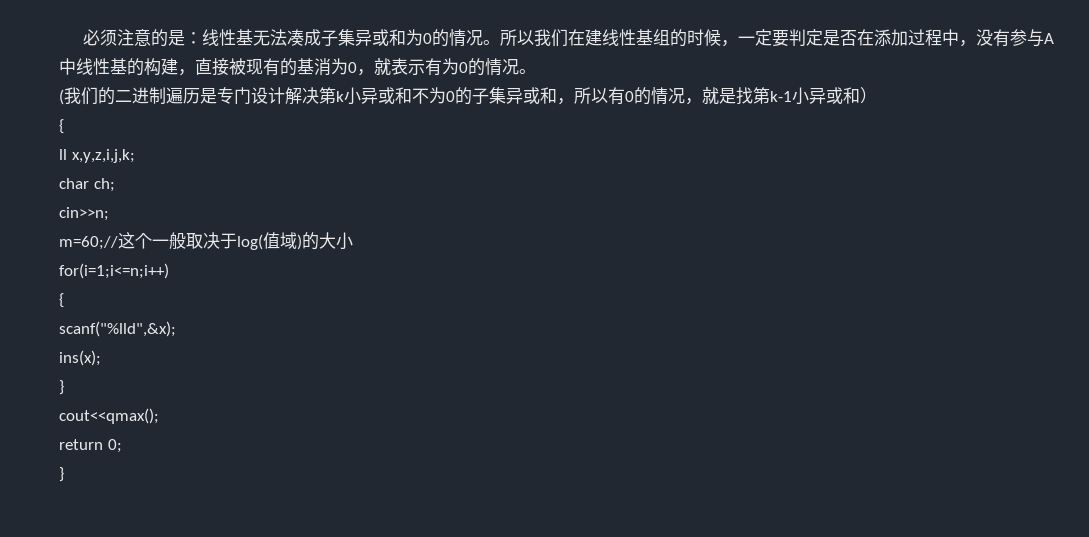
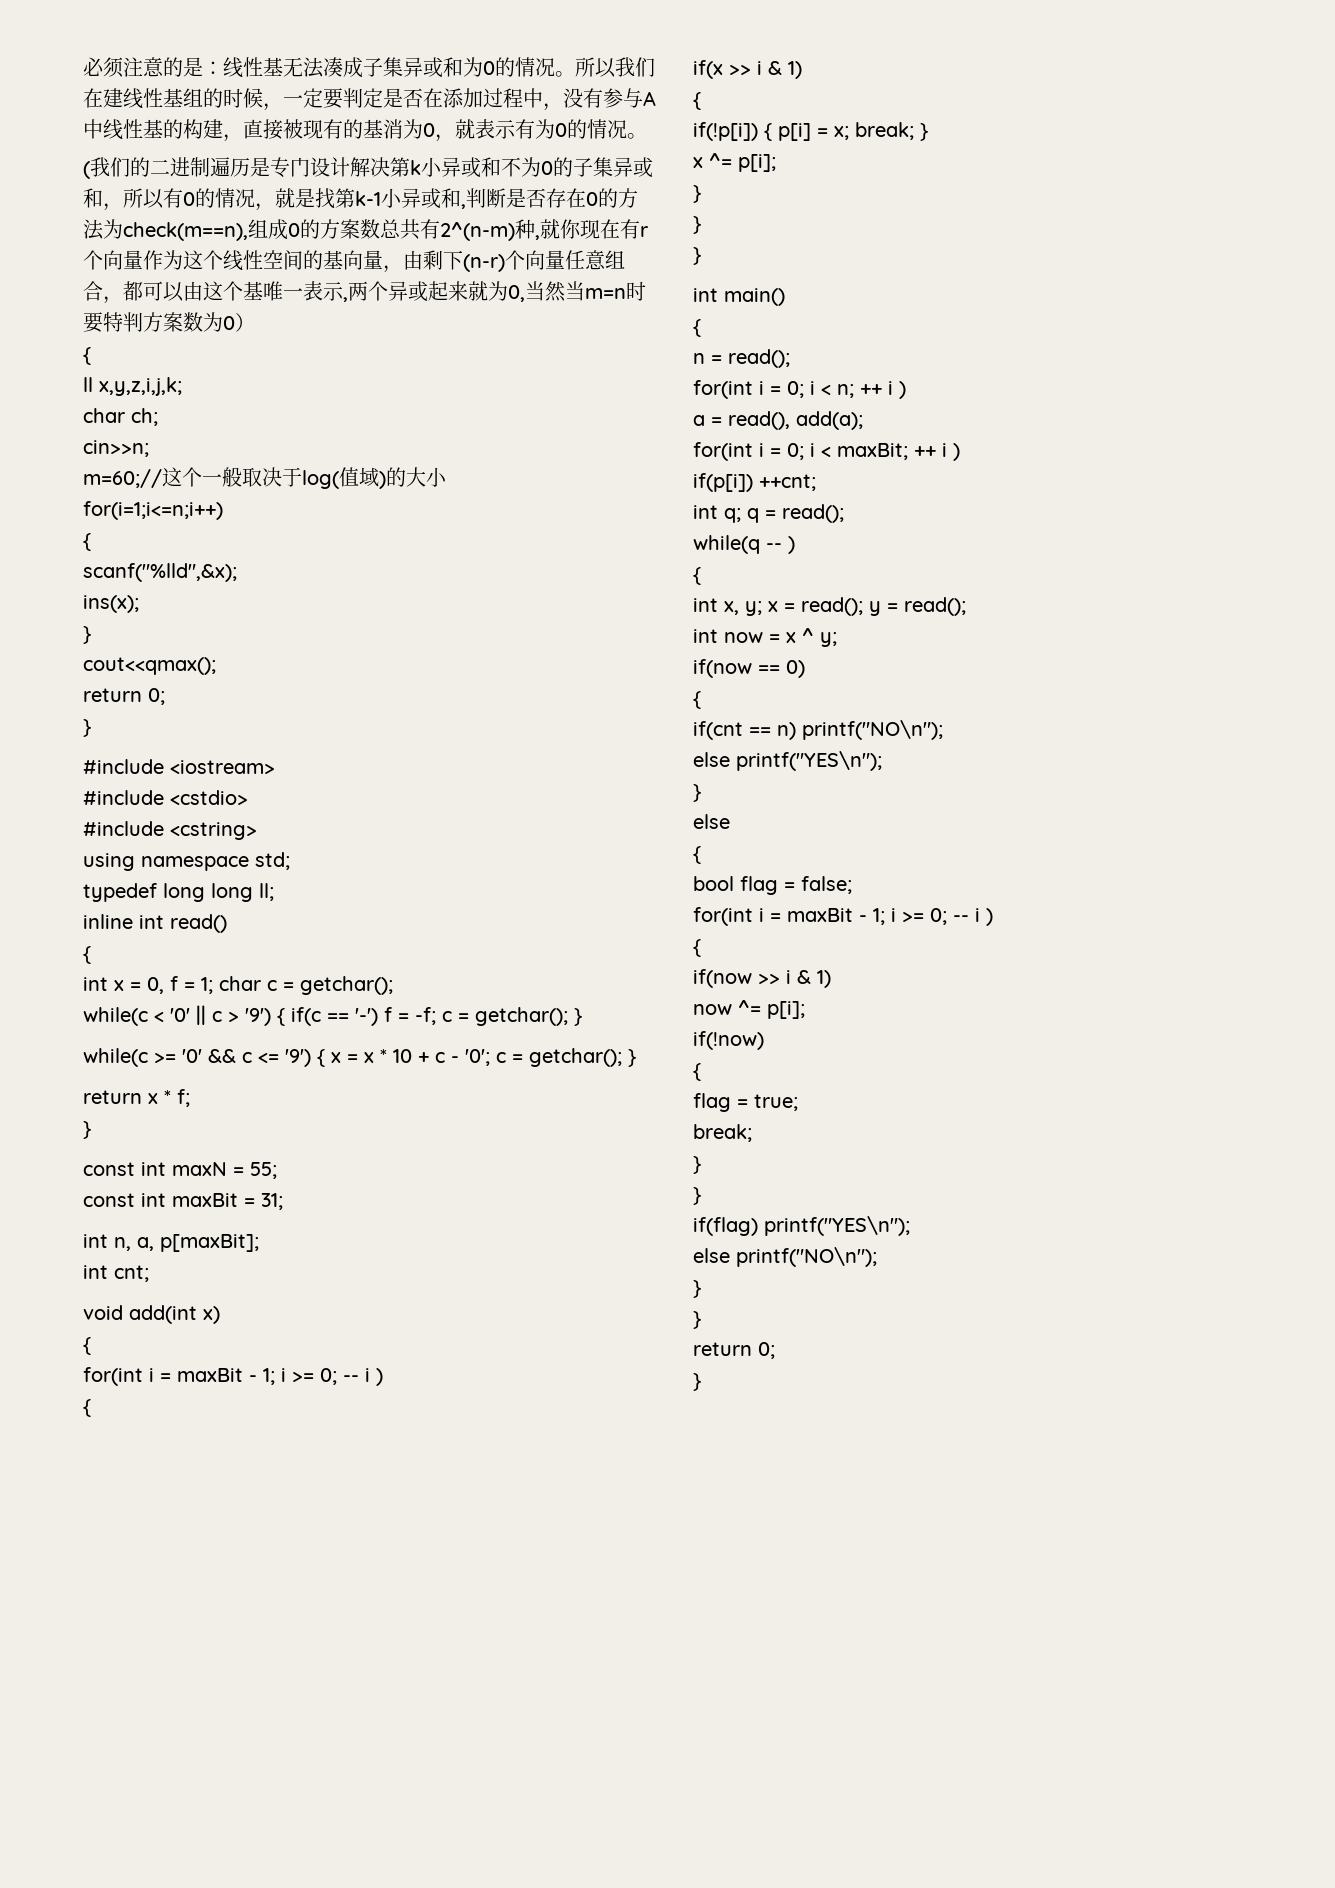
- (我们的二进制遍历是专门设计解决第k小异或和不为0的子集异或和，所以有0的情况，就是找第k-1小异或和）
+ (我们的二进制遍历是专门设计解决第k小异或和不为0的子集异或和，所以有0的情况，就是找第k-1小异或和,判断是否存在0的方法为check(m==n),组成0的方案数总共有2^(n-m)种,就你现在有r个向量作为这个线性空间的基向量，由剩下(n-r)个向量任意组合，都可以由这个基唯一表示,两个异或起来就为0,当然当m=n时要特判方案数为0）
+ #include <iostream>
+ #include <cstdio>
+ #include <cstring>
+ using namespace std;
+ typedef long long ll;
+ inline int read()
+ {
+ int x = 0, f = 1; char c = getchar();
+ while(c < '0' || c > '9') { if(c == '-') f = -f; c = getchar(); }
+ while(c >= '0' && c <= '9') { x = x * 10 + c - '0'; c = getchar(); }
+ return x * f;
+ }
+ const int maxN = 55;
+ const int maxBit = 31;
+ int n, a, p[maxBit];
+ int cnt;
+ void add(int x)
+ {
+ for(int i = maxBit - 1; i >= 0; -- i )
+ {
+ if(x >> i & 1)
+ {
+ if(!p[i]) { p[i] = x; break; }
+ x ^= p[i];
+ }
+ }
+ }
+ int main()
+ {
+ n = read();
+ for(int i = 0; i < n; ++ i )
+ a = read(), add(a);
+ for(int i = 0; i < maxBit; ++ i )
+ if(p[i]) ++cnt;
+ int q; q = read();
+ while(q -- )
+ {
+ int x, y; x = read(); y = read();
+ int now = x ^ y;
+ if(now == 0)
+ {
+ if(cnt == n) printf("NO\n");
+ else printf("YES\n");
+ }
+ else
+ {
+ bool flag = false;
+ for(int i = maxBit - 1; i >= 0; -- i )
+ {
+ if(now >> i & 1)
+ now ^= p[i];
+ if(!now)
+ {
+ flag = true;
+ break;
+ }
+ }
+ if(flag) printf("YES\n");
+ else printf("NO\n");
+ }
+ }
+ return 0;
+ }

